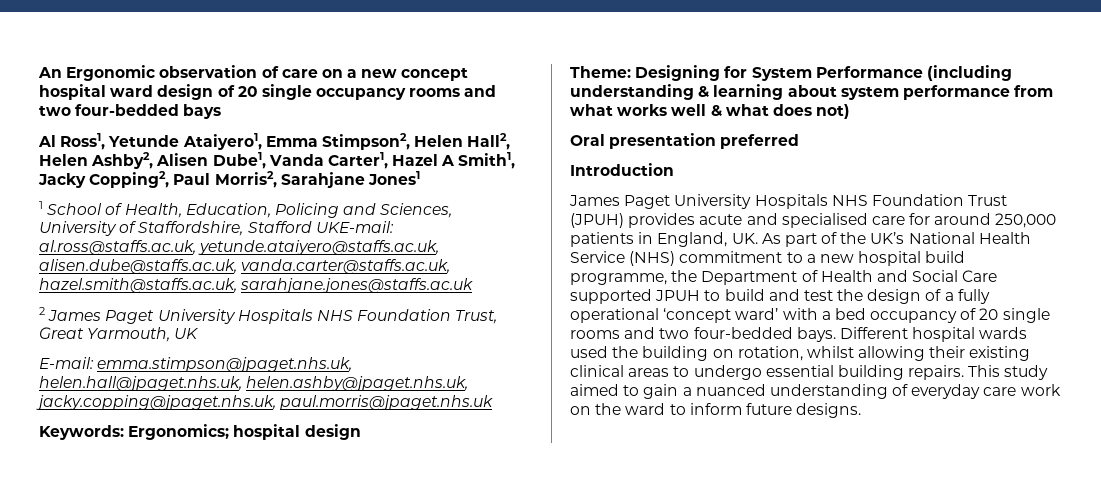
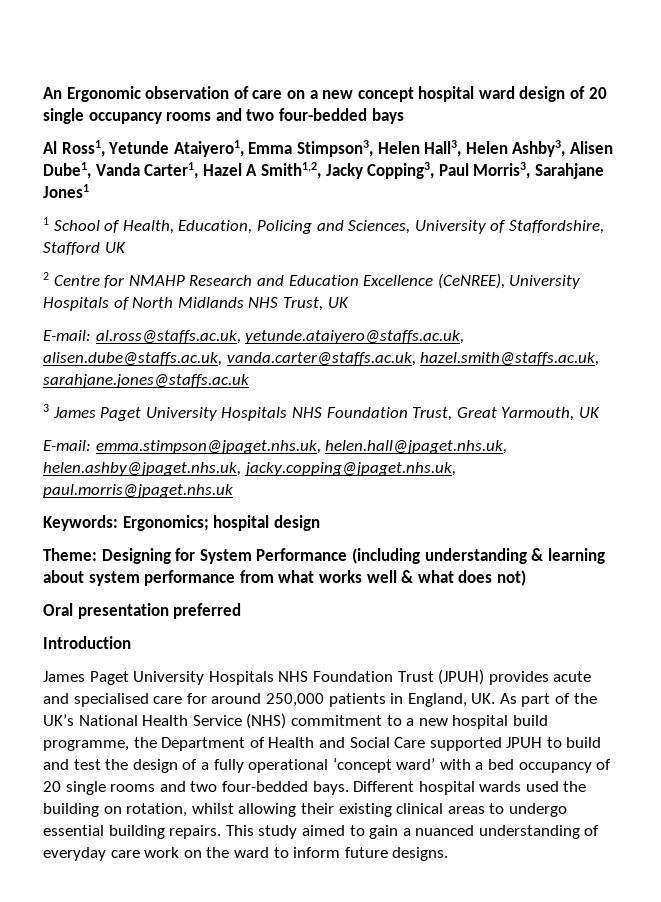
- Al Ross1, Yetunde Ataiyero1, Emma Stimpson2, Helen Hall2, Helen Ashby2, Alisen Dube1, Vanda Carter1, Hazel A Smith1, Jacky Copping2, Paul Morris2, Sarahjane Jones1
+ Al Ross1, Yetunde Ataiyero1, Emma Stimpson3, Helen Hall3, Helen Ashby3, Alisen Dube1, Vanda Carter1, Hazel A Smith1,2, Jacky Copping3, Paul Morris3, Sarahjane Jones1
- 1 School of Health, Education, Policing and Sciences, University of Staffordshire, Stafford UKE-mail: al.ross@staffs.ac.uk, yetunde.ataiyero@staffs.ac.uk, alisen.dube@staffs.ac.uk, vanda.carter@staffs.ac.uk, hazel.smith@staffs.ac.uk, sarahjane.jones@staffs.ac.uk
+ 1 School of Health, Education, Policing and Sciences, University of Staffordshire, Stafford UK
+ 2 Centre for NMAHP Research and Education Excellence (CeNREE), University Hospitals of North Midlands NHS Trust, UK
+ E-mail: al.ross@staffs.ac.uk, yetunde.ataiyero@staffs.ac.uk, alisen.dube@staffs.ac.uk, vanda.carter@staffs.ac.uk, hazel.smith@staffs.ac.uk, sarahjane.jones@staffs.ac.uk
- 2 James Paget University Hospitals NHS Foundation Trust, Great Yarmouth, UK
+ 3 James Paget University Hospitals NHS Foundation Trust, Great Yarmouth, UK

